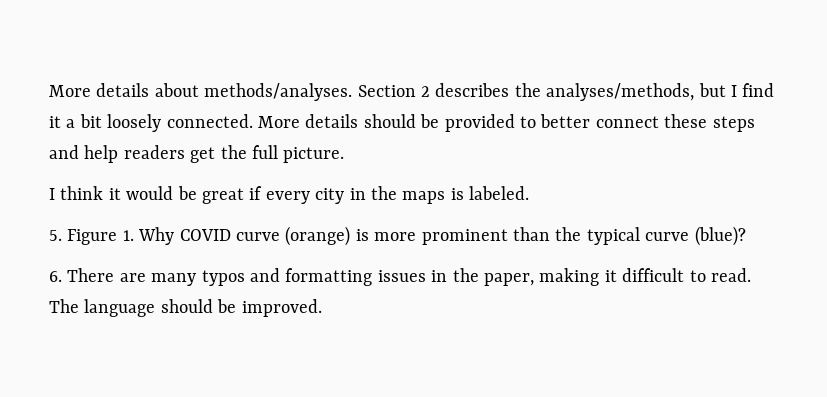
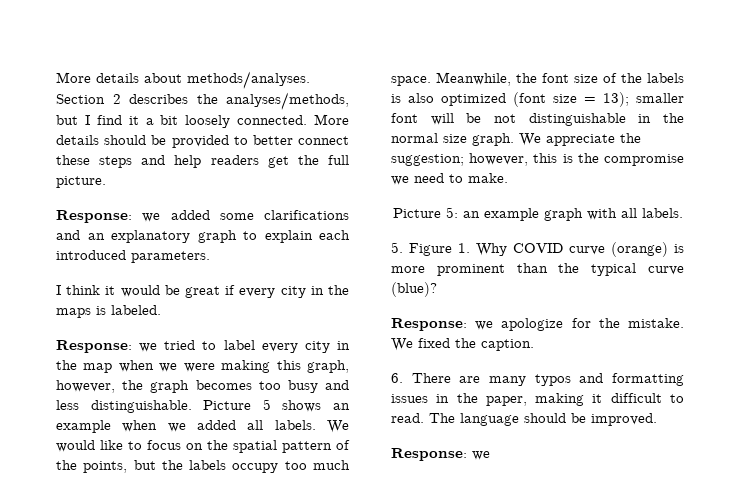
+ Response: we added some clarifications and an explanatory graph to explain each introduced parameters.
+ Response: we tried to label every city in the map when we were making this graph, however, the graph becomes too busy and less distinguishable. Picture 5 shows an example when we added all labels. We would like to focus on the spatial pattern of the points, but the labels occupy too much space. Meanwhile, the font size of the labels is also optimized (font size = 13); smaller font will be not distinguishable in the normal size graph. We appreciate the suggestion; however, this is the compromise we need to make.
+ Picture 5: an example graph with all labels.
+ Response: we apologize for the mistake. We fixed the caption.
  The language should be improved.
+ Response: we

